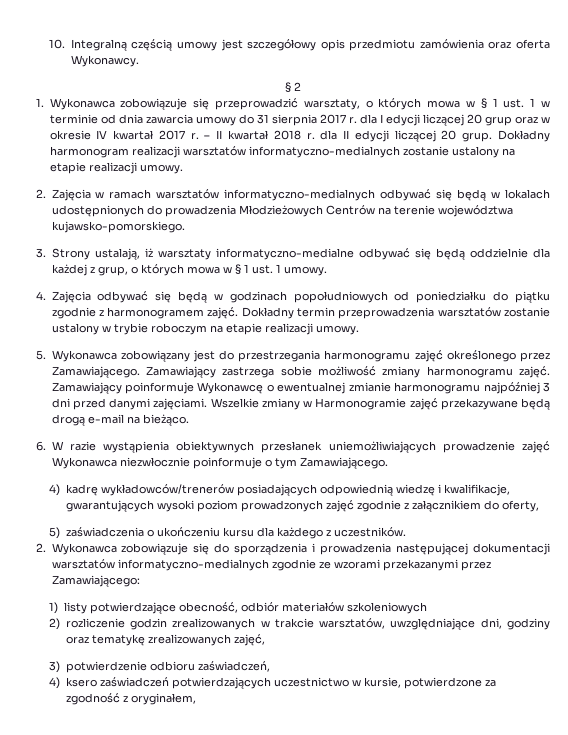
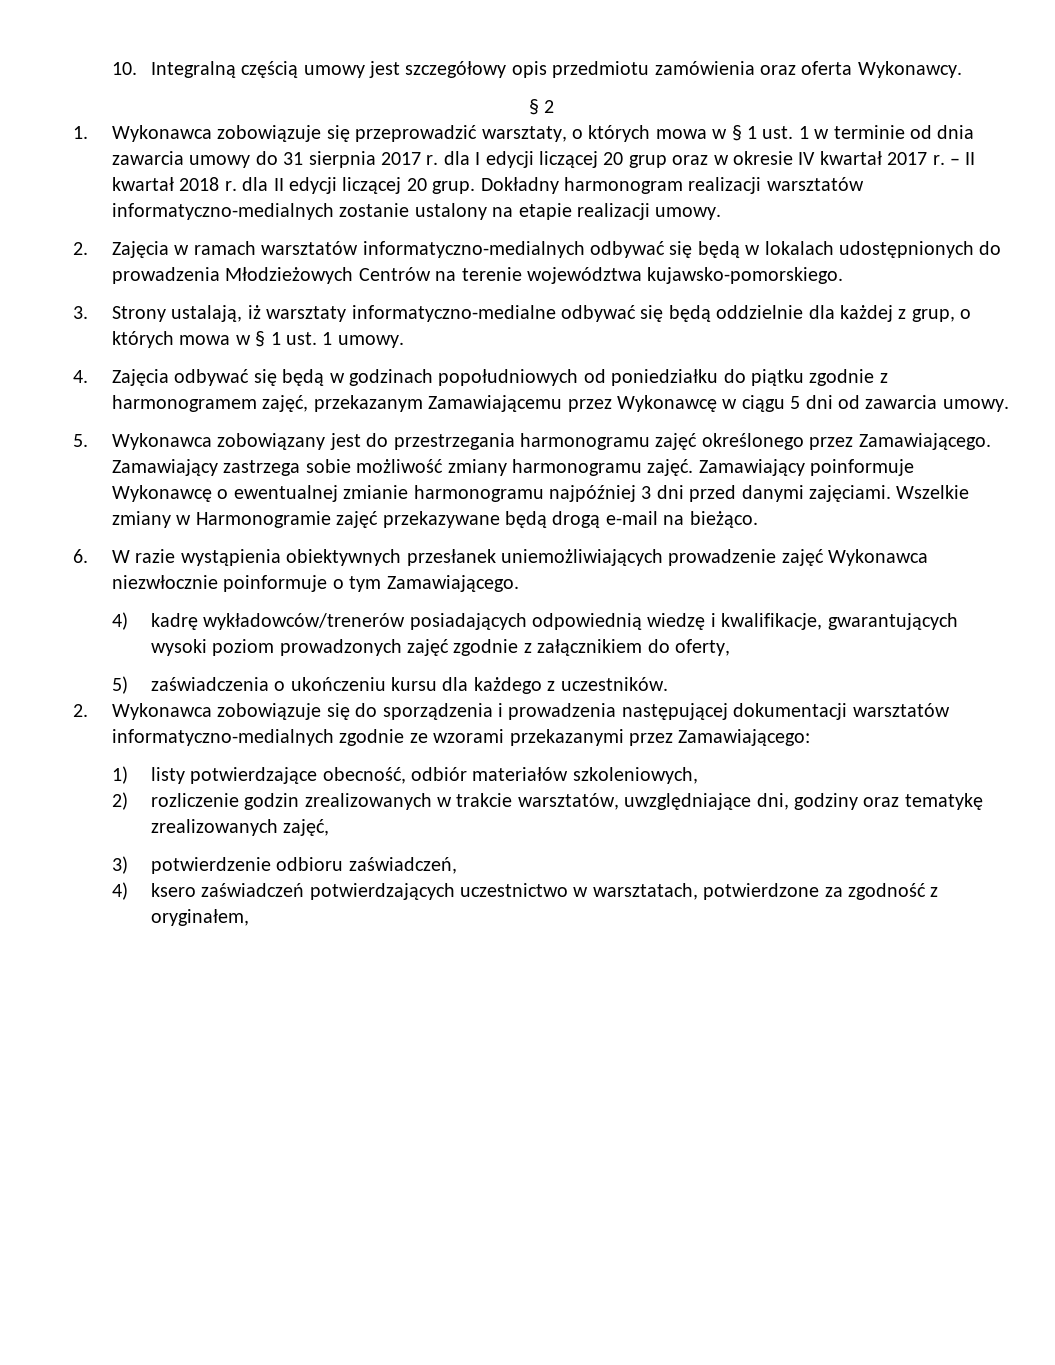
- 4. Zajęcia odbywać się będą w godzinach popołudniowych od poniedziałku do piątku zgodnie z harmonogramem zajęć. Dokładny termin przeprowadzenia warsztatów zostanie ustalony w trybie roboczym na etapie realizacji umowy.
+ 4. Zajęcia odbywać się będą w godzinach popołudniowych od poniedziałku do piątku zgodnie z harmonogramem zajęć, przekazanym Zamawiającemu przez Wykonawcę w ciągu 5 dni od zawarcia umowy.
- 1) listy potwierdzające obecność, odbiór materiałów szkoleniowych
+ 1) listy potwierdzające obecność, odbiór materiałów szkoleniowych,
- 4) ksero zaświadczeń potwierdzających uczestnictwo w kursie, potwierdzone za zgodność z oryginałem,
+ 4) ksero zaświadczeń potwierdzających uczestnictwo w warsztatach, potwierdzone za zgodność z oryginałem,

